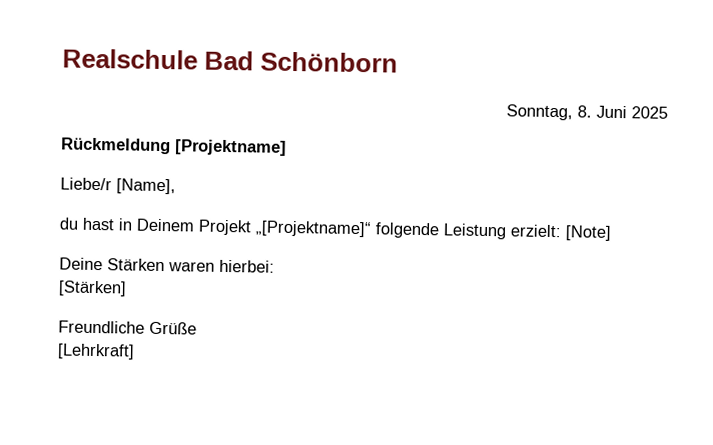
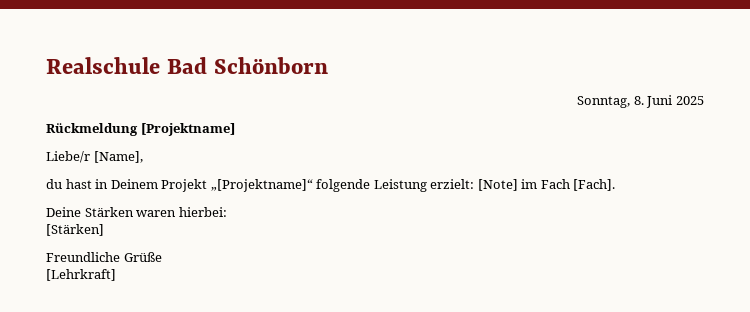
- du hast in Deinem Projekt „[Projektname]“ folgende Leistung erzielt: [Note]
+ du hast in Deinem Projekt „[Projektname]“ folgende Leistung erzielt: [Note] im Fach [Fach].

